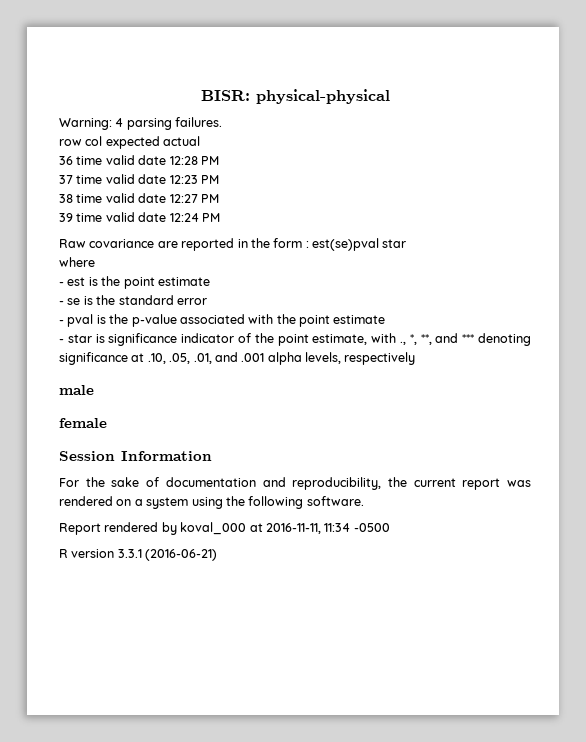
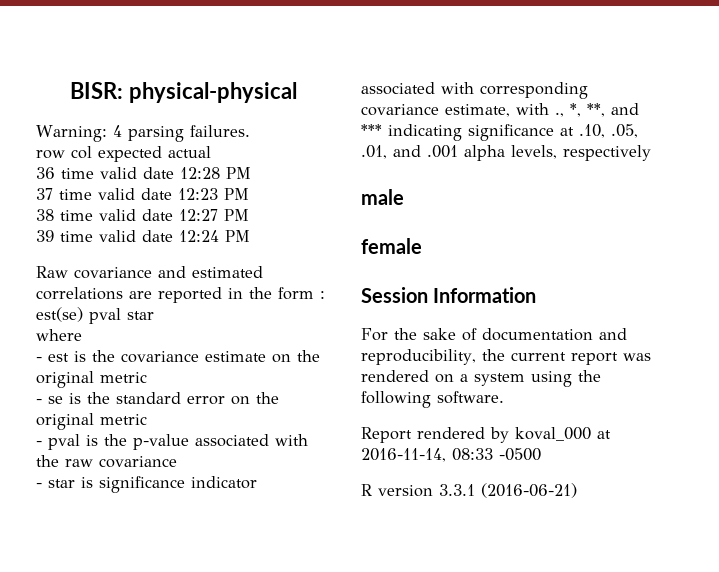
- Raw covariance are reported in the form : est(se)pval star
+ Raw covariance and estimated correlations are reported in the form : est(se) pval star
- - est is the point estimate
+ - est is the covariance estimate on the original metric
- - se is the standard error
+ - se is the standard error on the original metric
- - pval is the p-value associated with the point estimate
+ - pval is the p-value associated with the raw covariance
- - star is significance indicator of the point estimate, with ., *, **, and *** denoting significance at .10, .05, .01, and .001 alpha levels, respectively
+ - star is significance indicator associated with corresponding covariance estimate, with ., *, **, and *** indicating significance at .10, .05, .01, and .001 alpha levels, respectively
- Report rendered by koval_000 at 2016-11-11, 11:34 -0500
+ Report rendered by koval_000 at 2016-11-14, 08:33 -0500

